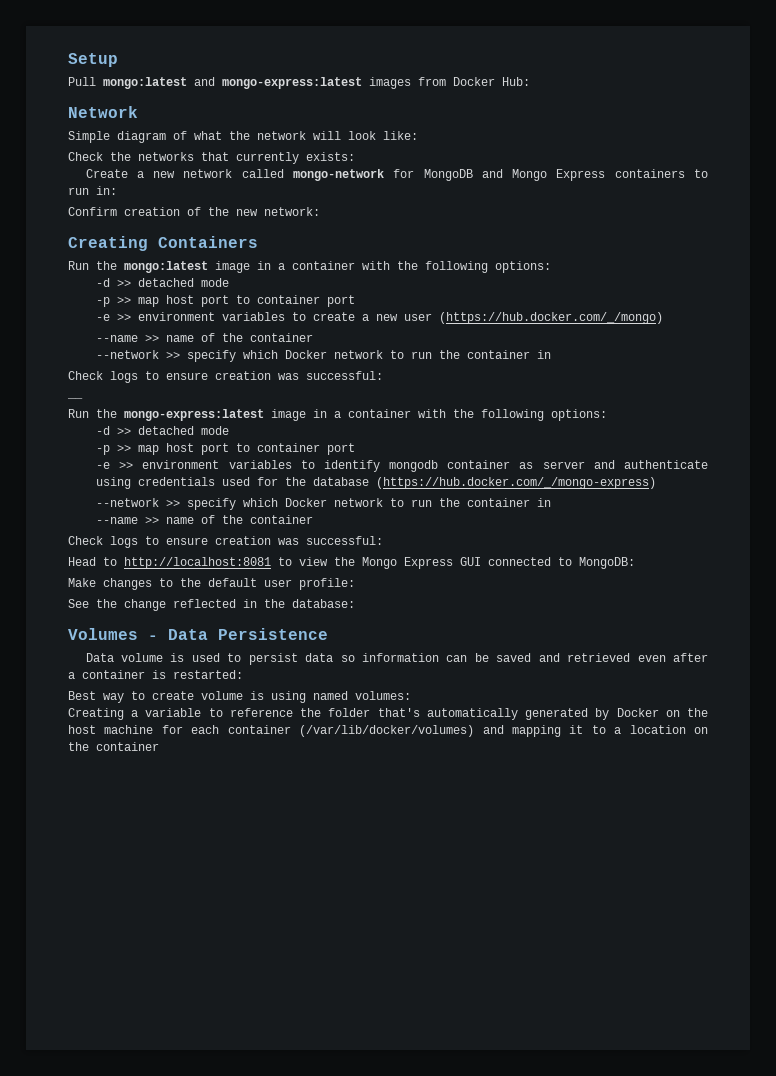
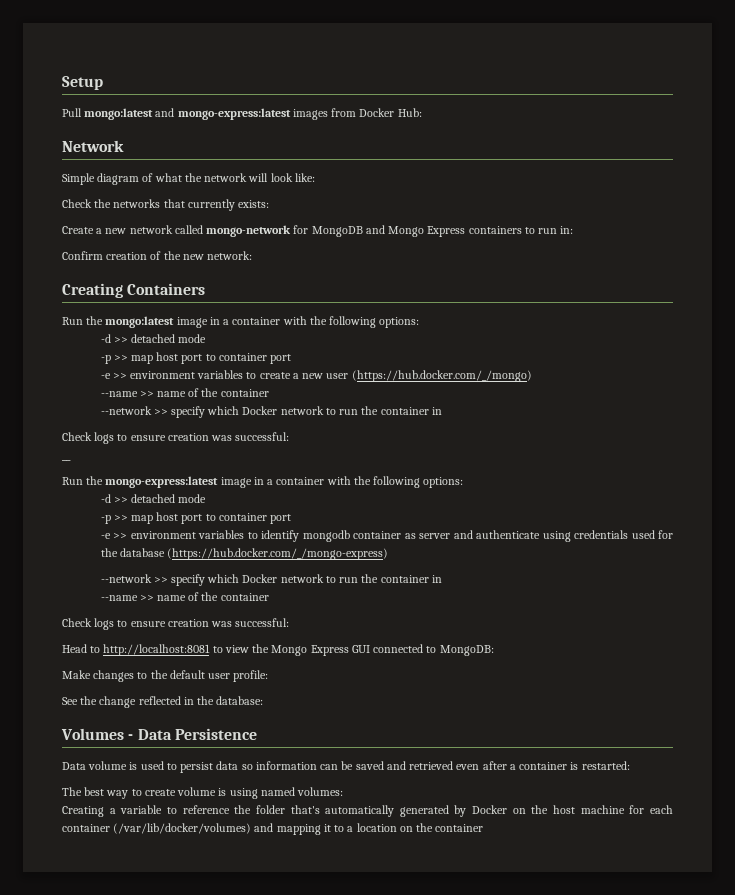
- Best way to create volume is using named volumes:
+ The best way to create volume is using named volumes:

